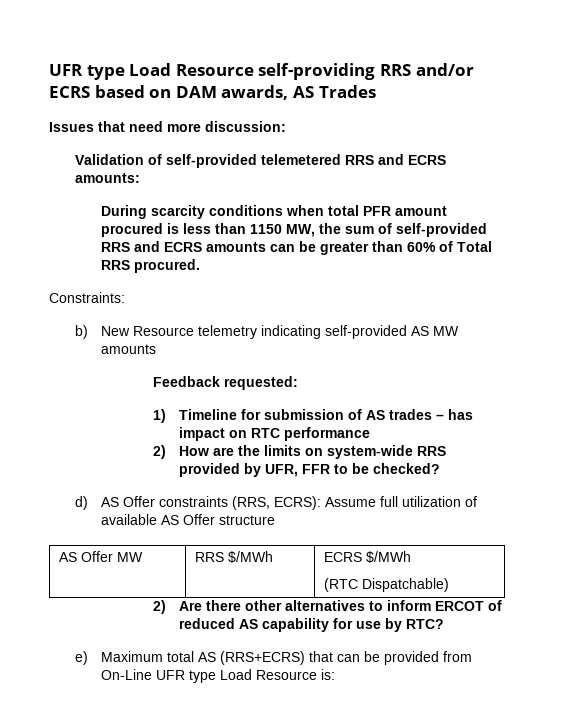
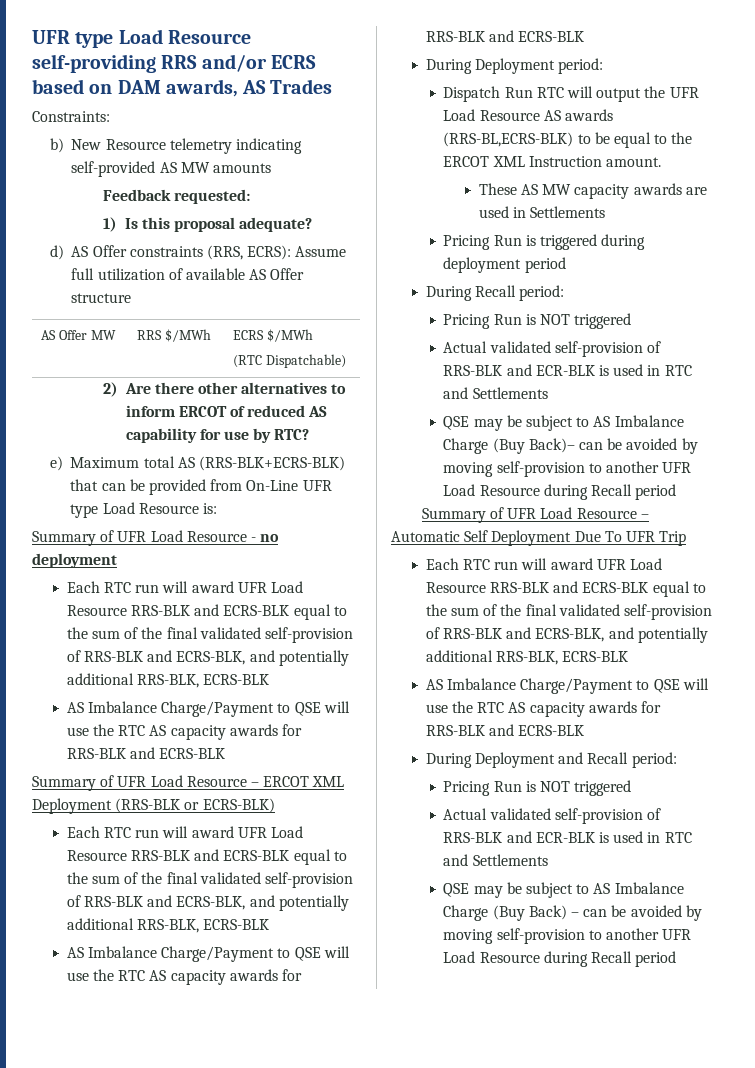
- Issues that need more discussion:
- Validation of self-provided telemetered RRS and ECRS amounts:
- During scarcity conditions when total PFR amount procured is less than 1150 MW, the sum of self-provided RRS and ECRS amounts can be greater than 60% of Total RRS procured.
- 1) Timeline for submission of AS trades – has impact on RTC performance
- 2) How are the limits on system-wide RRS provided by UFR, FFR to be checked?
+ 1) Is this proposal adequate?
- e) Maximum total AS (RRS+ECRS) that can be provided from On-Line UFR type Load Resource is:
+ e) Maximum total AS (RRS-BLK+ECRS-BLK) that can be provided from On-Line UFR type Load Resource is:
+ Summary of UFR Load Resource - no deployment
+ Each RTC run will award UFR Load Resource RRS-BLK and ECRS-BLK equal to the sum of the final validated self-provision of RRS-BLK and ECRS-BLK, and potentially additional RRS-BLK, ECRS-BLK
+ AS Imbalance Charge/Payment to QSE will use the RTC AS capacity awards for RRS-BLK and ECRS-BLK
+ Summary of UFR Load Resource – ERCOT XML Deployment (RRS-BLK or ECRS-BLK)
+ Each RTC run will award UFR Load Resource RRS-BLK and ECRS-BLK equal to the sum of the final validated self-provision of RRS-BLK and ECRS-BLK, and potentially additional RRS-BLK, ECRS-BLK
+ AS Imbalance Charge/Payment to QSE will use the RTC AS capacity awards for RRS-BLK and ECRS-BLK
+ During Deployment period:
+ Dispatch Run RTC will output the UFR Load Resource AS awards (RRS-BL,ECRS-BLK) to be equal to the ERCOT XML Instruction amount.
+ These AS MW capacity awards are used in Settlements
+ Pricing Run is triggered during deployment period
+ During Recall period:
+ Pricing Run is NOT triggered
+ Actual validated self-provision of RRS-BLK and ECR-BLK is used in RTC and Settlements
+ QSE may be subject to AS Imbalance Charge (Buy Back)– can be avoided by moving self-provision to another UFR Load Resource during Recall period
+ Summary of UFR Load Resource – Automatic Self Deployment Due To UFR Trip
+ Each RTC run will award UFR Load Resource RRS-BLK and ECRS-BLK equal to the sum of the final validated self-provision of RRS-BLK and ECRS-BLK, and potentially additional RRS-BLK, ECRS-BLK
+ AS Imbalance Charge/Payment to QSE will use the RTC AS capacity awards for RRS-BLK and ECRS-BLK
+ During Deployment and Recall period:
+ Pricing Run is NOT triggered
+ Actual validated self-provision of RRS-BLK and ECR-BLK is used in RTC and Settlements
+ QSE may be subject to AS Imbalance Charge (Buy Back) – can be avoided by moving self-provision to another UFR Load Resource during Recall period

